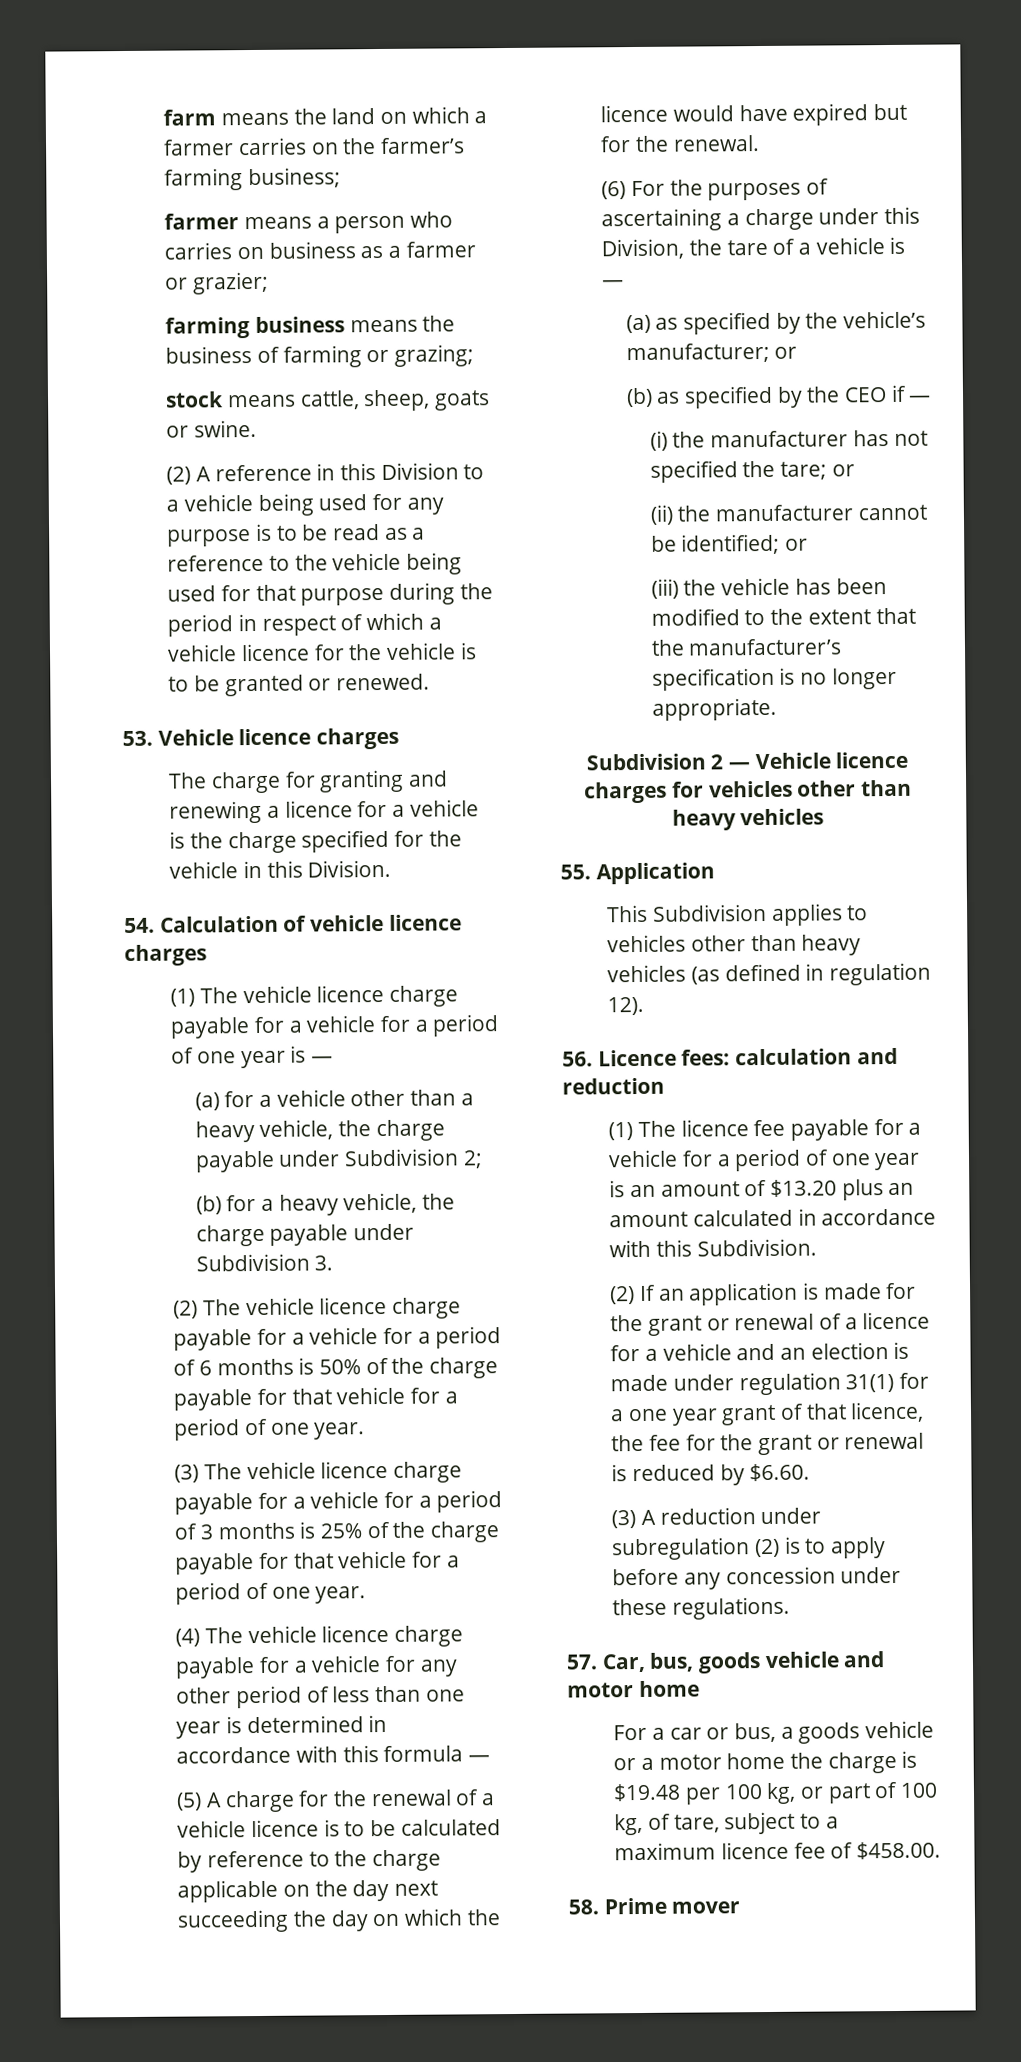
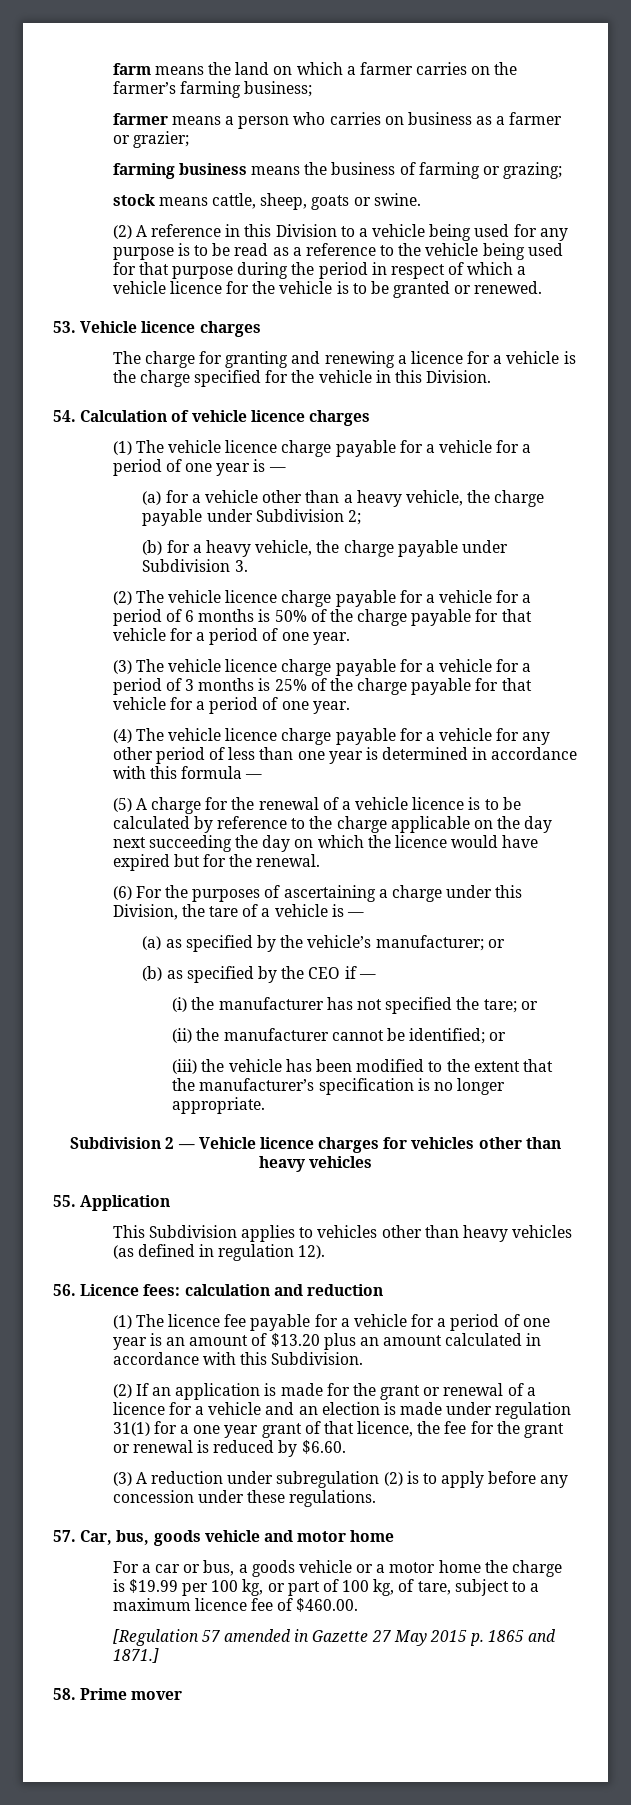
- For a car or bus, a goods vehicle or a motor home the charge is $19.48 per 100 kg, or part of 100 kg, of tare, subject to a maximum licence fee of $458.00.
+ For a car or bus, a goods vehicle or a motor home the charge is $19.99 per 100 kg, or part of 100 kg, of tare, subject to a maximum licence fee of $460.00.
+ [Regulation 57 amended in Gazette 27 May 2015 p. 1865 and 1871.]

